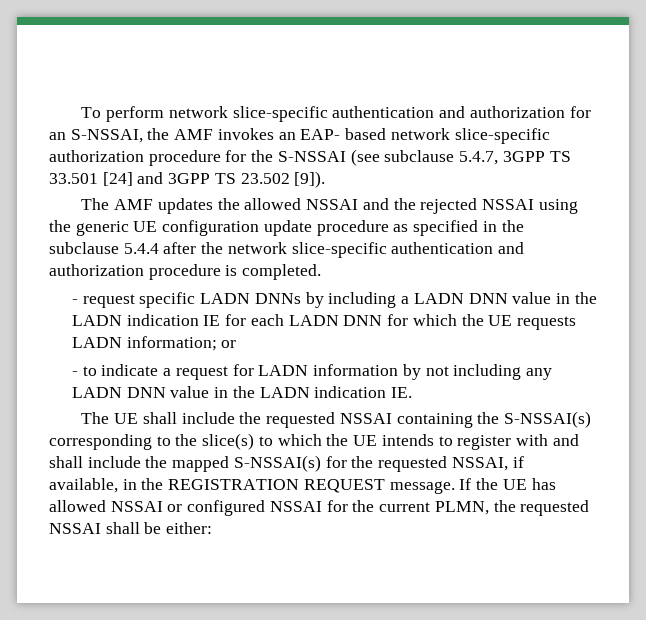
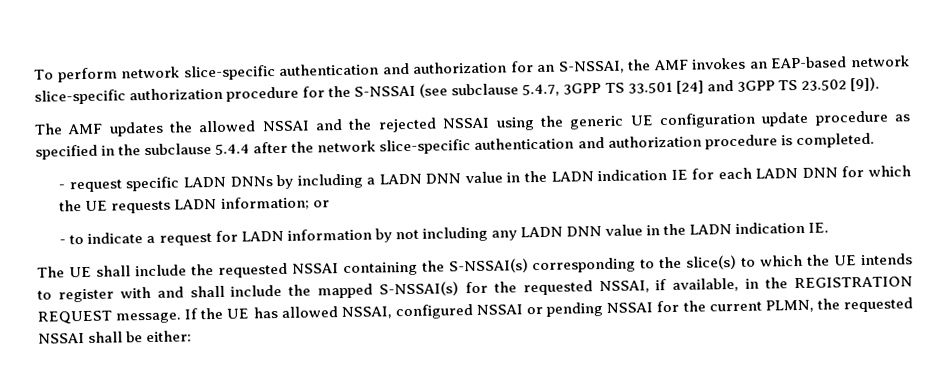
- To perform network slice-specific authentication and authorization for an S-NSSAI, the AMF invokes an EAP- based network slice-specific authorization procedure for the S-NSSAI (see subclause 5.4.7, 3GPP TS 33.501 [24] and 3GPP TS 23.502 [9]).
+ To perform network slice-specific authentication and authorization for an S-NSSAI, the AMF invokes an EAP-based network slice-specific authorization procedure for the S-NSSAI (see subclause 5.4.7, 3GPP TS 33.501 [24] and 3GPP TS 23.502 [9]).
- If the UE has allowed NSSAI or configured NSSAI for the current PLMN, the requested NSSAI shall be either:
+ If the UE has allowed NSSAI, configured NSSAI or pending NSSAI for the current PLMN, the requested NSSAI shall be either:

